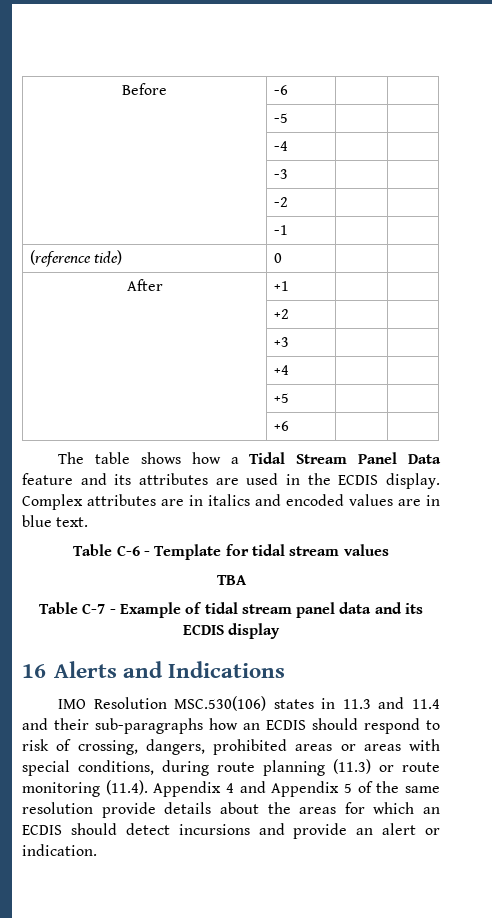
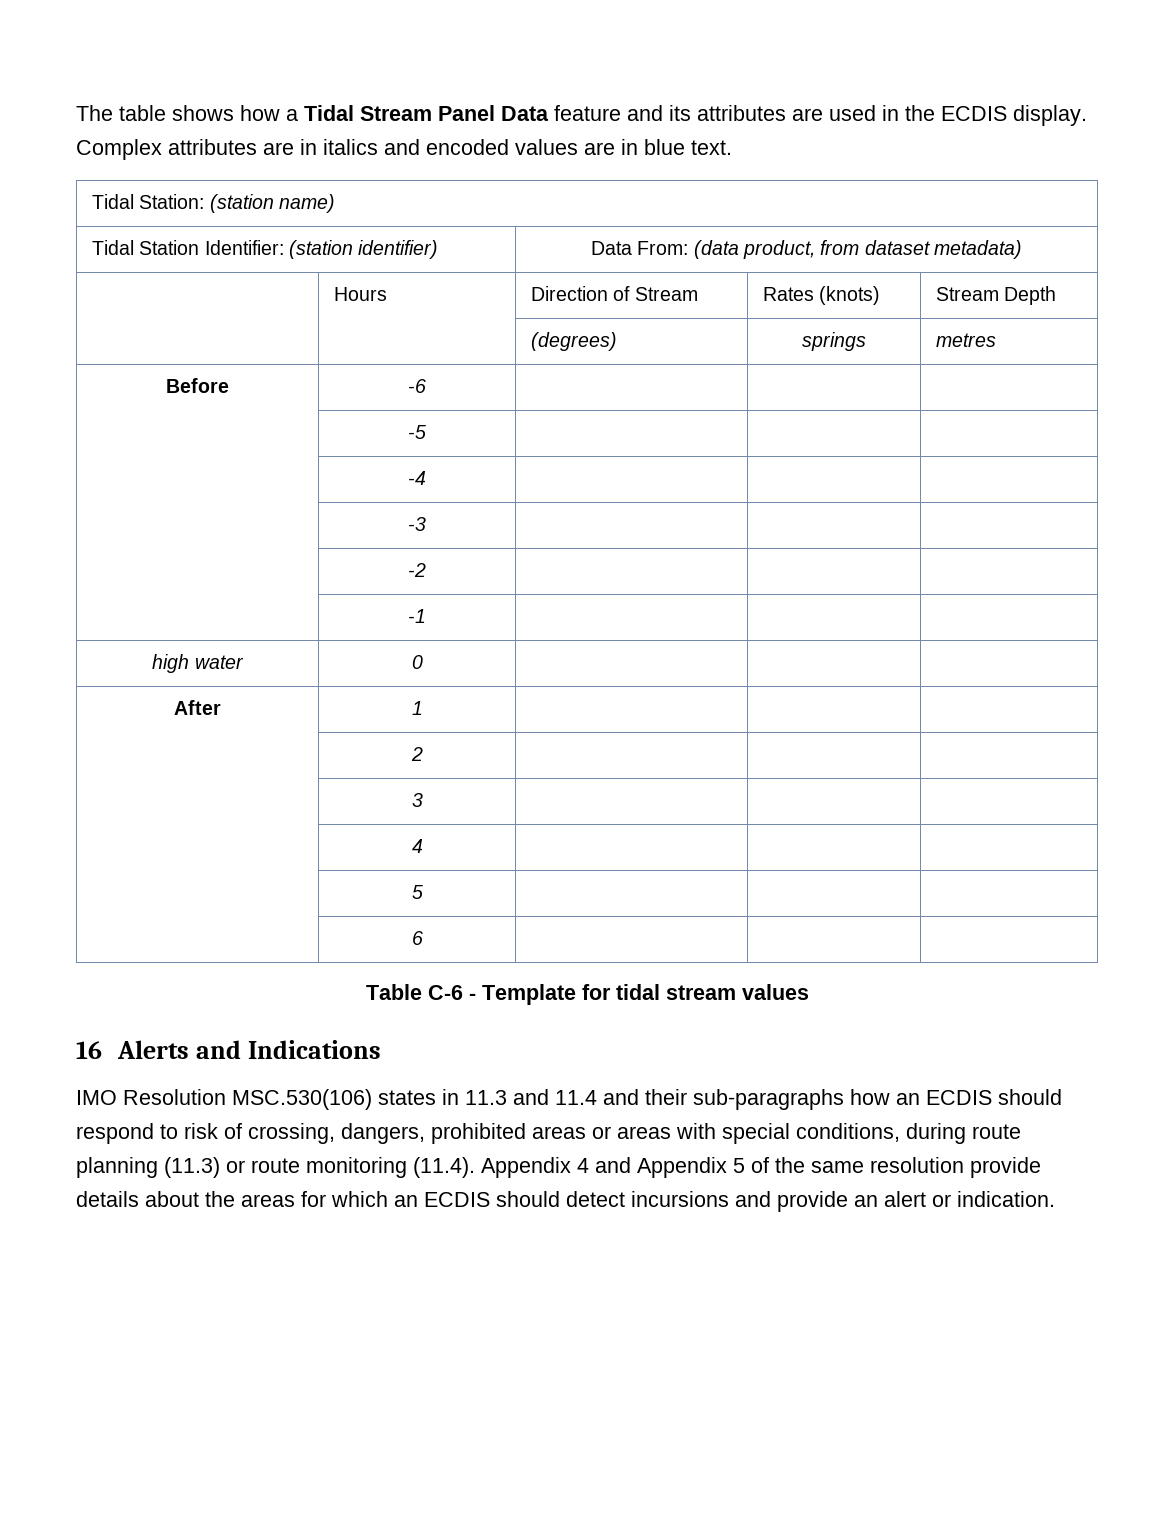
- Before | -6 | |
- | -5 | |
- | -4 | |
- | -3 | |
- | -2 | |
- | -1 | |
- (reference tide) | 0 | |
- After | +1 | |
- | +2 | |
- | +3 | |
- | +4 | |
- | +5 | |
- | +6 | |
+ Tidal Station: (station name)
+ Tidal Station Identifier: (station identifier) | Data From: (data product, from dataset metadata)
+ | Hours | Direction of Stream | Rates (knots) | Stream Depth
+ | | (degrees) | springs | metres
+ Before | -6 | | |
+ | -5 | | |
+ | -4 | | |
+ | -3 | | |
+ | -2 | | |
+ | -1 | | |
+ high water | 0 | | |
+ After | 1 | | |
+ | 2 | | |
+ | 3 | | |
+ | 4 | | |
+ | 5 | | |
+ | 6 | | |
- TBA
- Table C-7 - Example of tidal stream panel data and its ECDIS display

